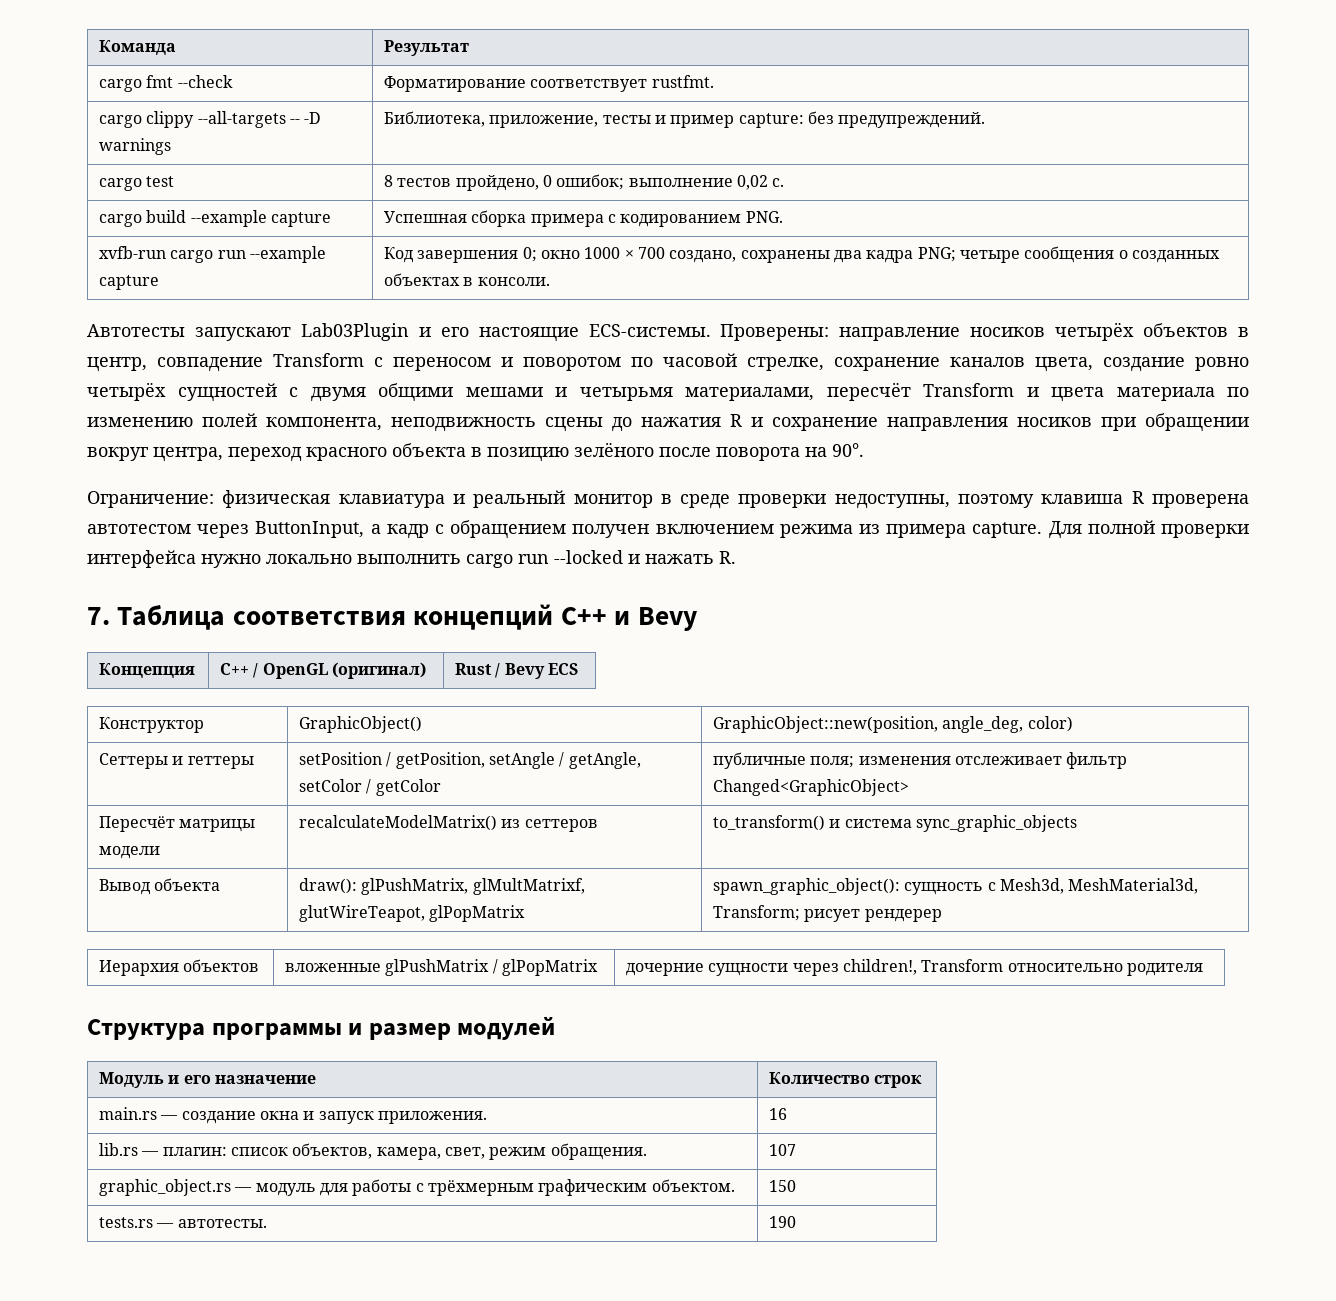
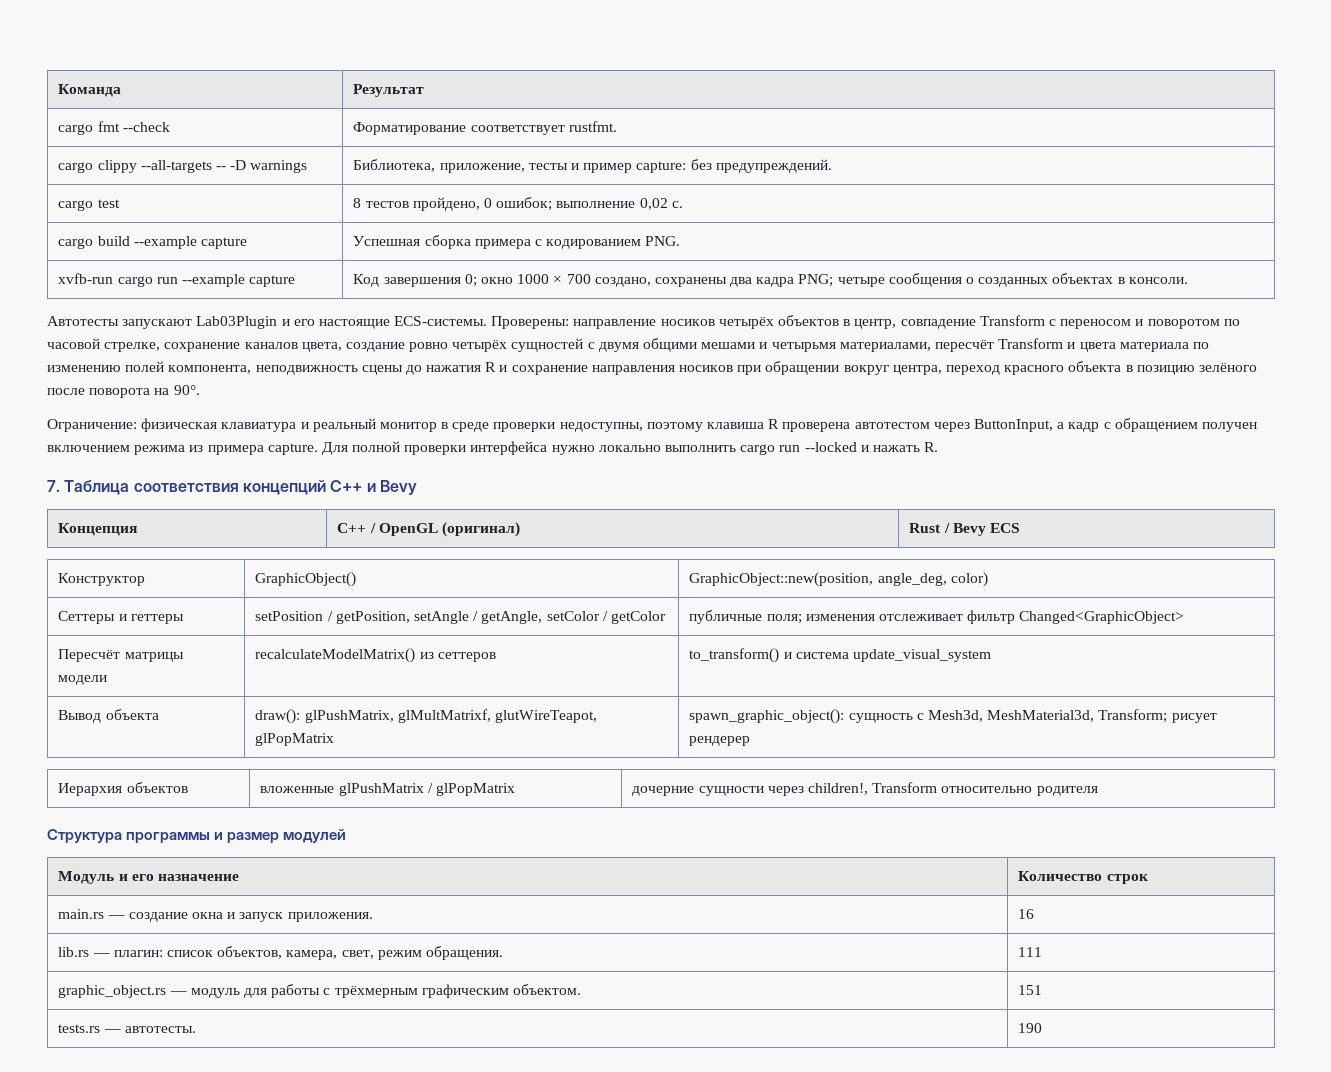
- Пересчёт матрицы модели | recalculateModelMatrix() из сеттеров | to_transform() и система sync_graphic_objects
+ Пересчёт матрицы модели | recalculateModelMatrix() из сеттеров | to_transform() и система update_visual_system
- lib.rs — плагин: список объектов, камера, свет, режим обращения. | 107
+ lib.rs — плагин: список объектов, камера, свет, режим обращения. | 111
- graphic_object.rs — модуль для работы с трёхмерным графическим объектом. | 150
+ graphic_object.rs — модуль для работы с трёхмерным графическим объектом. | 151

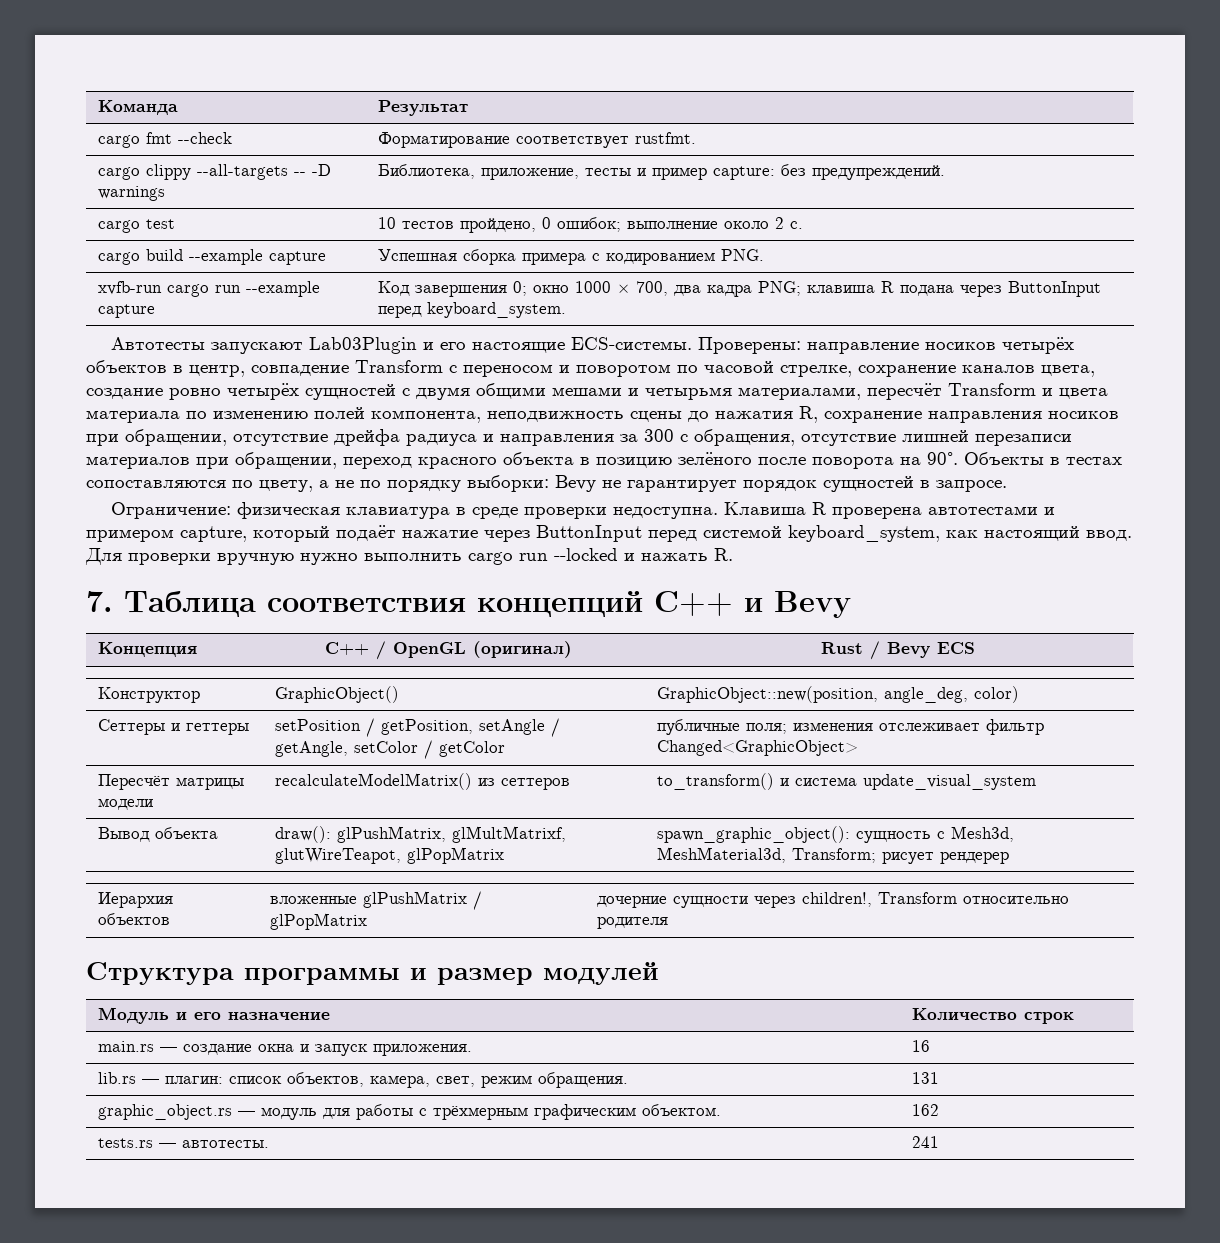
- cargo test | 8 тестов пройдено, 0 ошибок; выполнение 0,02 с.
+ cargo test | 10 тестов пройдено, 0 ошибок; выполнение около 2 с.
- xvfb-run cargo run --example capture | Код завершения 0; окно 1000 × 700 создано, сохранены два кадра PNG; четыре сообщения о созданных объектах в консоли.
+ xvfb-run cargo run --example capture | Код завершения 0; окно 1000 × 700, два кадра PNG; клавиша R подана через ButtonInput перед keyboard_system.
- направление носиков четырёх объектов в центр, совпадение Transform с переносом и поворотом по часовой стрелке, сохранение каналов цвета, создание ровно четырёх сущностей с двумя общими мешами и четырьмя материалами, пересчёт Transform и цвета материала по изменению полей компонента, неподвижность сцены до нажатия R и сохранение направления носиков при обращении вокруг центра, переход красного объекта в позицию зелёного после поворота на 90°.
- Ограничение: физическая клавиатура и реальный монитор в среде проверки недоступны, поэтому клавиша R проверена автотестом через ButtonInput, а кадр с обращением получен включением режима из примера capture. Для полной проверки интерфейса нужно локально выполнить cargo run --locked и нажать R.
+ направление носиков четырёх объектов в центр, совпадение Transform с переносом и поворотом по часовой стрелке, сохранение каналов цвета, создание ровно четырёх сущностей с двумя общими мешами и четырьмя материалами, пересчёт Transform и цвета материала по изменению полей компонента, неподвижность сцены до нажатия R, сохранение направления носиков при обращении, отсутствие дрейфа радиуса и направления за 300 с обращения, отсутствие лишней перезаписи материалов при обращении, переход красного объекта в позицию зелёного после поворота на 90°. Объекты в тестах сопоставляются по цвету, а не по порядку выборки: Bevy не гарантирует порядок сущностей в запросе.
+ Ограничение: физическая клавиатура в среде проверки недоступна. Клавиша R проверена автотестами и примером capture, который подаёт нажатие через ButtonInput перед системой keyboard_system, как настоящий ввод. Для проверки вручную нужно выполнить cargo run --locked и нажать R.
- lib.rs — плагин: список объектов, камера, свет, режим обращения. | 111
+ lib.rs — плагин: список объектов, камера, свет, режим обращения. | 131
- graphic_object.rs — модуль для работы с трёхмерным графическим объектом. | 151
+ graphic_object.rs — модуль для работы с трёхмерным графическим объектом. | 162
- tests.rs — автотесты. | 190
+ tests.rs — автотесты. | 241

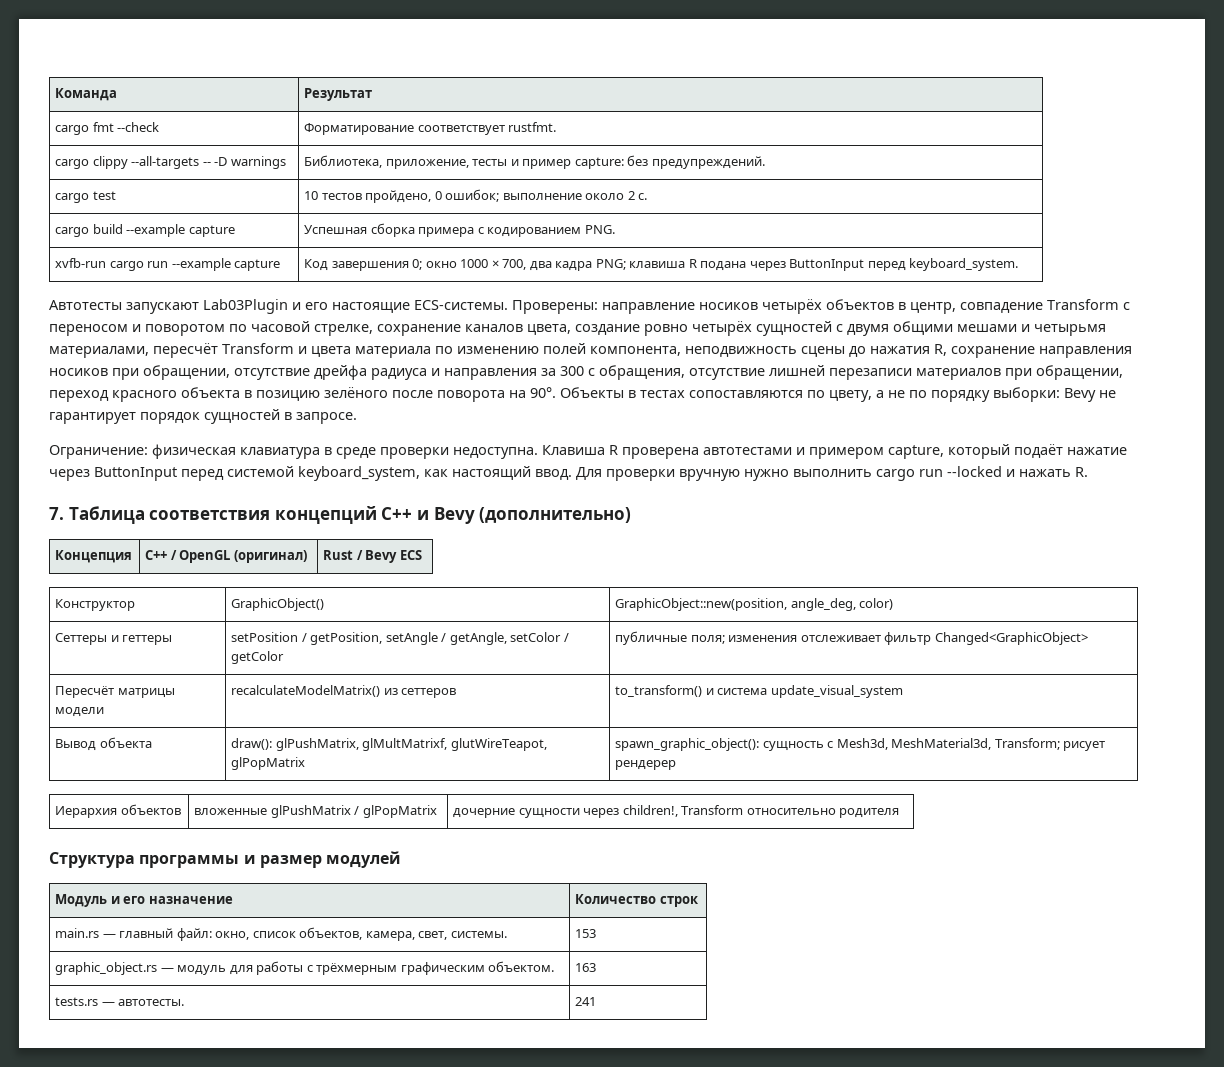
- 7. Таблица соответствия концепций C++ и Bevy
+ 7. Таблица соответствия концепций C++ и Bevy (дополнительно)
- main.rs — создание окна и запуск приложения. | 16
- lib.rs — плагин: список объектов, камера, свет, режим обращения. | 131
+ main.rs — главный файл: окно, список объектов, камера, свет, системы. | 153
- graphic_object.rs — модуль для работы с трёхмерным графическим объектом. | 162
+ graphic_object.rs — модуль для работы с трёхмерным графическим объектом. | 163

